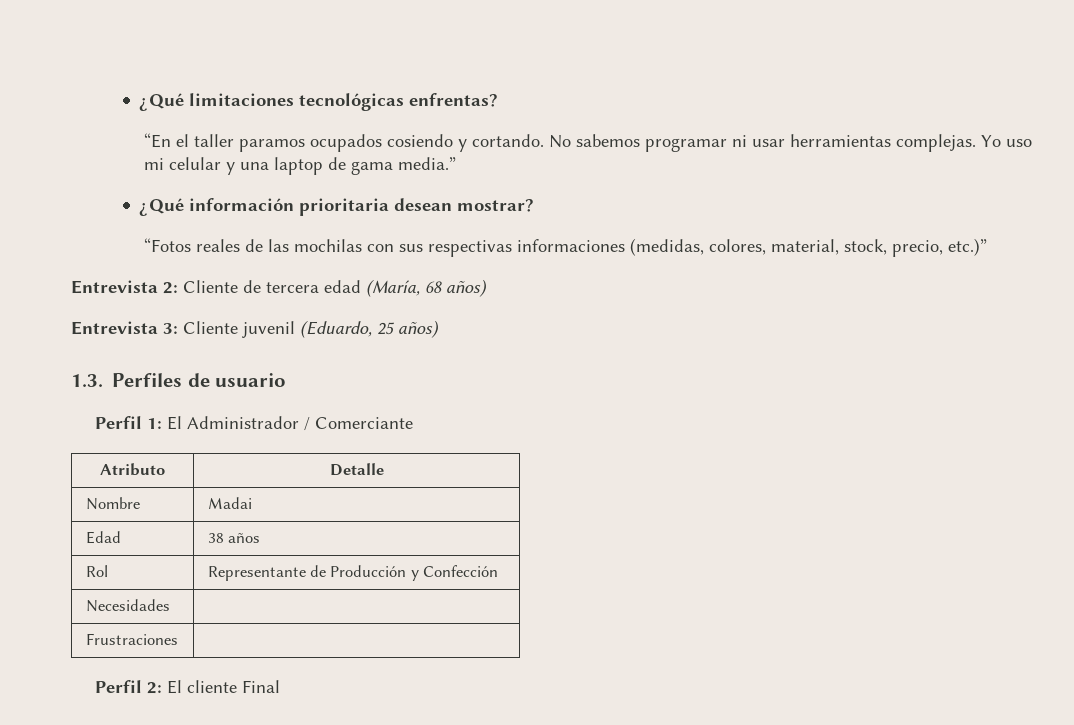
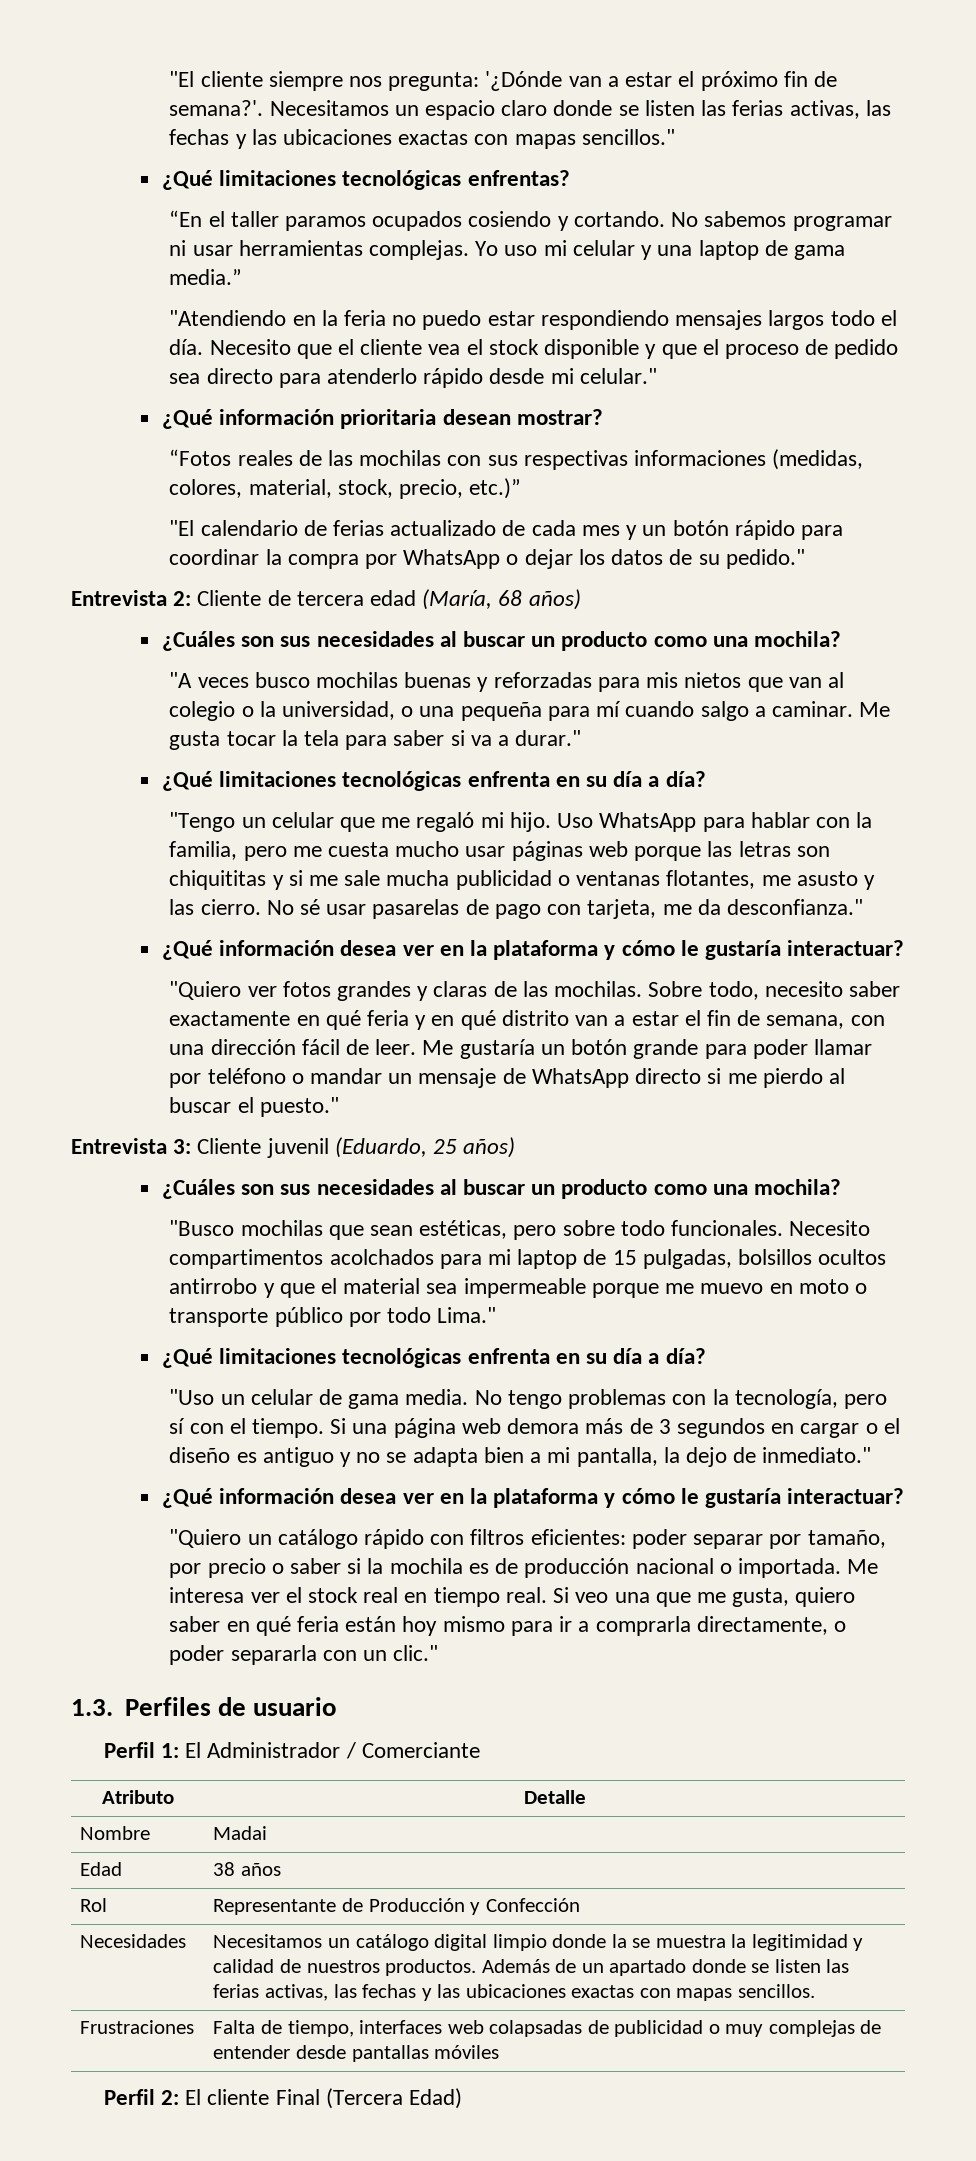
+ "El cliente siempre nos pregunta: '¿Dónde van a estar el próximo fin de semana?'. Necesitamos un espacio claro donde se listen las ferias activas, las fechas y las ubicaciones exactas con mapas sencillos."
+ "Atendiendo en la feria no puedo estar respondiendo mensajes largos todo el día. Necesito que el cliente vea el stock disponible y que el proceso de pedido sea directo para atenderlo rápido desde mi celular."
+ "El calendario de ferias actualizado de cada mes y un botón rápido para coordinar la compra por WhatsApp o dejar los datos de su pedido."
  Entrevista 2: Cliente de tercera edad (María, 68 años)
+ ¿Cuáles son sus necesidades al buscar un producto como una mochila?
+ "A veces busco mochilas buenas y reforzadas para mis nietos que van al colegio o la universidad, o una pequeña para mí cuando salgo a caminar. Me gusta tocar la tela para saber si va a durar."
+ ¿Qué limitaciones tecnológicas enfrenta en su día a día?
+ "Tengo un celular que me regaló mi hijo. Uso WhatsApp para hablar con la familia, pero me cuesta mucho usar páginas web porque las letras son chiquititas y si me sale mucha publicidad o ventanas flotantes, me asusto y las cierro. No sé usar pasarelas de pago con tarjeta, me da desconfianza."
+ ¿Qué información desea ver en la plataforma y cómo le gustaría interactuar?
+ "Quiero ver fotos grandes y claras de las mochilas. Sobre todo, necesito saber exactamente en qué feria y en qué distrito van a estar el fin de semana, con una dirección fácil de leer. Me gustaría un botón grande para poder llamar por teléfono o mandar un mensaje de WhatsApp directo si me pierdo al buscar el puesto."
  Entrevista 3: Cliente juvenil (Eduardo, 25 años)
+ ¿Cuáles son sus necesidades al buscar un producto como una mochila?
+ "Busco mochilas que sean estéticas, pero sobre todo funcionales. Necesito compartimentos acolchados para mi laptop de 15 pulgadas, bolsillos ocultos antirrobo y que el material sea impermeable porque me muevo en moto o transporte público por todo Lima."
+ ¿Qué limitaciones tecnológicas enfrenta en su día a día?
+ "Uso un celular de gama media. No tengo problemas con la tecnología, pero sí con el tiempo. Si una página web demora más de 3 segundos en cargar o el diseño es antiguo y no se adapta bien a mi pantalla, la dejo de inmediato."
+ ¿Qué información desea ver en la plataforma y cómo le gustaría interactuar?
+ "Quiero un catálogo rápido con filtros eficientes: poder separar por tamaño, por precio o saber si la mochila es de producción nacional o importada. Me interesa ver el stock real en tiempo real. Si veo una que me gusta, quiero saber en qué feria están hoy mismo para ir a comprarla directamente, o poder separarla con un clic."
- Necesidades |
- Frustraciones |
+ Necesidades | Necesitamos un catálogo digital limpio donde la se muestra la legitimidad y calidad de nuestros productos. Además de un apartado donde se listen las ferias activas, las fechas y las ubicaciones exactas con mapas sencillos.
+ Frustraciones | Falta de tiempo, interfaces web colapsadas de publicidad o muy complejas de entender desde pantallas móviles
- Perfil 2: El cliente Final
+ Perfil 2: El cliente Final (Tercera Edad)

